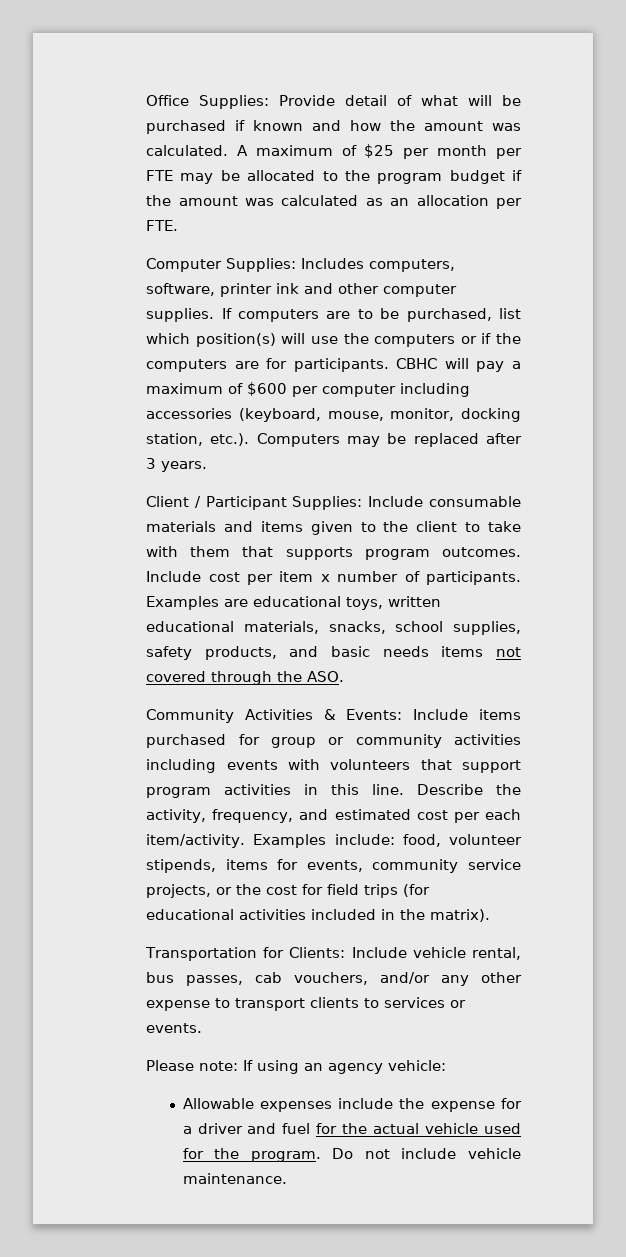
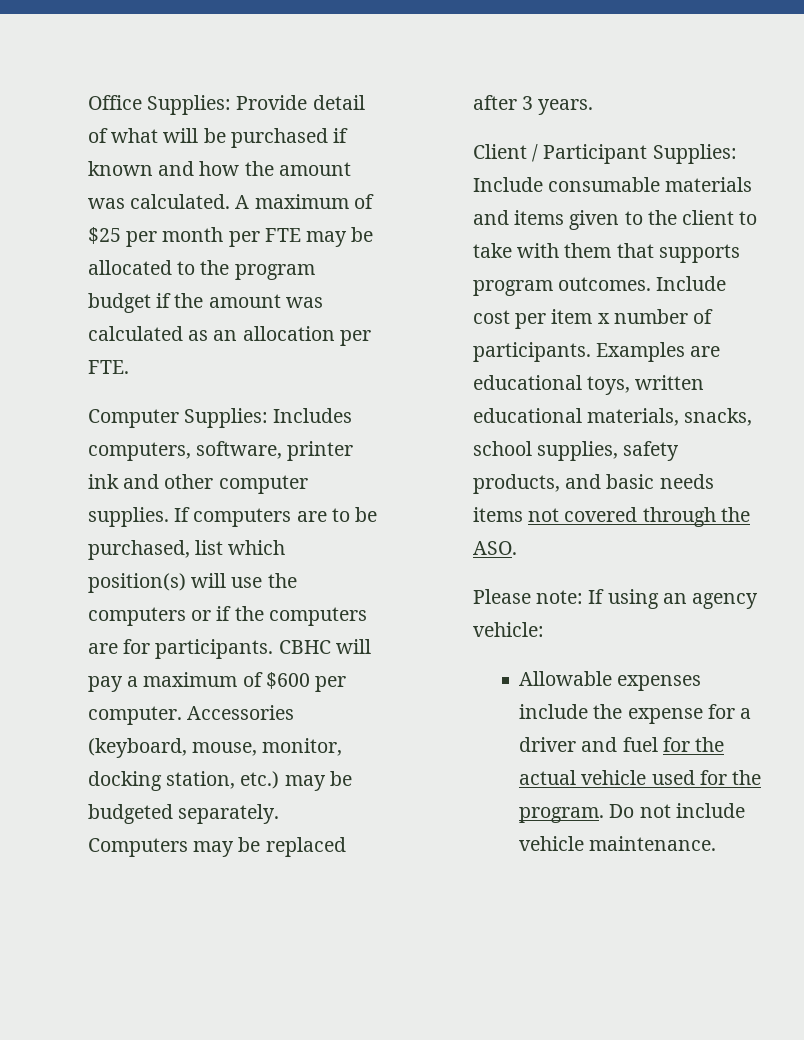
- CBHC will pay a maximum of $600 per computer including accessories (keyboard, mouse, monitor, docking station, etc.). Computers may be replaced after 3 years.
+ CBHC will pay a maximum of $600 per computer. Accessories (keyboard, mouse, monitor, docking station, etc.) may be budgeted separately. Computers may be replaced after 3 years.
- Community Activities & Events: Include items purchased for group or community activities including events with volunteers that support program activities in this line. Describe the activity, frequency, and estimated cost per each item/activity. Examples include: food, volunteer stipends, items for events, community service projects, or the cost for field trips (for educational activities included in the matrix).
- Transportation for Clients: Include vehicle rental, bus passes, cab vouchers, and/or any other expense to transport clients to services or events.

